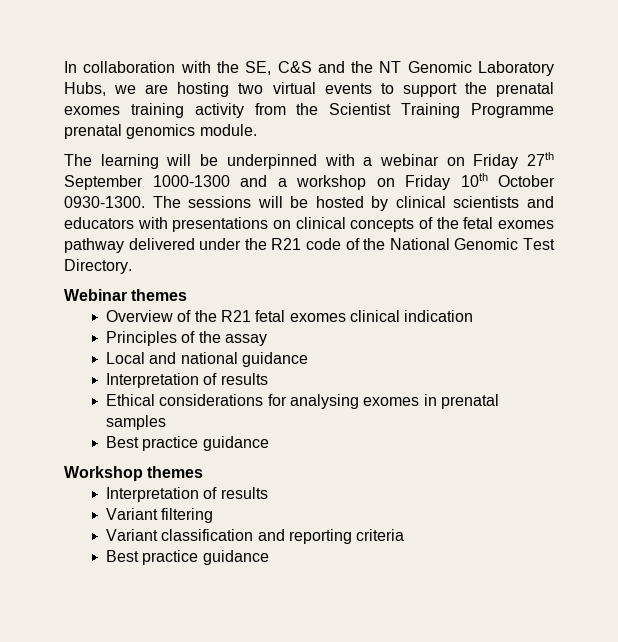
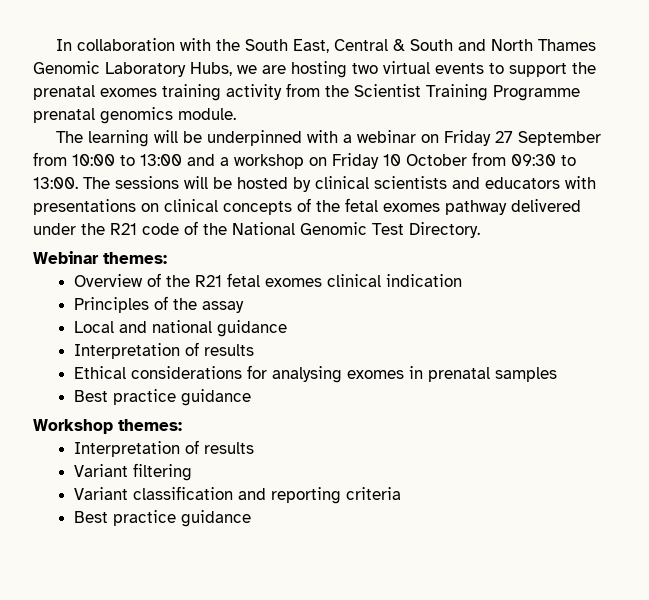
- In collaboration with the SE, C&S and the NT Genomic Laboratory Hubs, we are hosting two virtual events to support the prenatal exomes training activity from the Scientist Training Programme prenatal genomics module.
+ In collaboration with the South East, Central & South and North Thames Genomic Laboratory Hubs, we are hosting two virtual events to support the prenatal exomes training activity from the Scientist Training Programme prenatal genomics module.
- The learning will be underpinned with a webinar on Friday 27th September 1000-1300 and a workshop on Friday 10th October 0930-1300.
+ The learning will be underpinned with a webinar on Friday 27 September from 10:00 to 13:00 and a workshop on Friday 10 October from 09:30 to 13:00.
- Webinar themes
+ Webinar themes:
- Workshop themes
+ Workshop themes:

